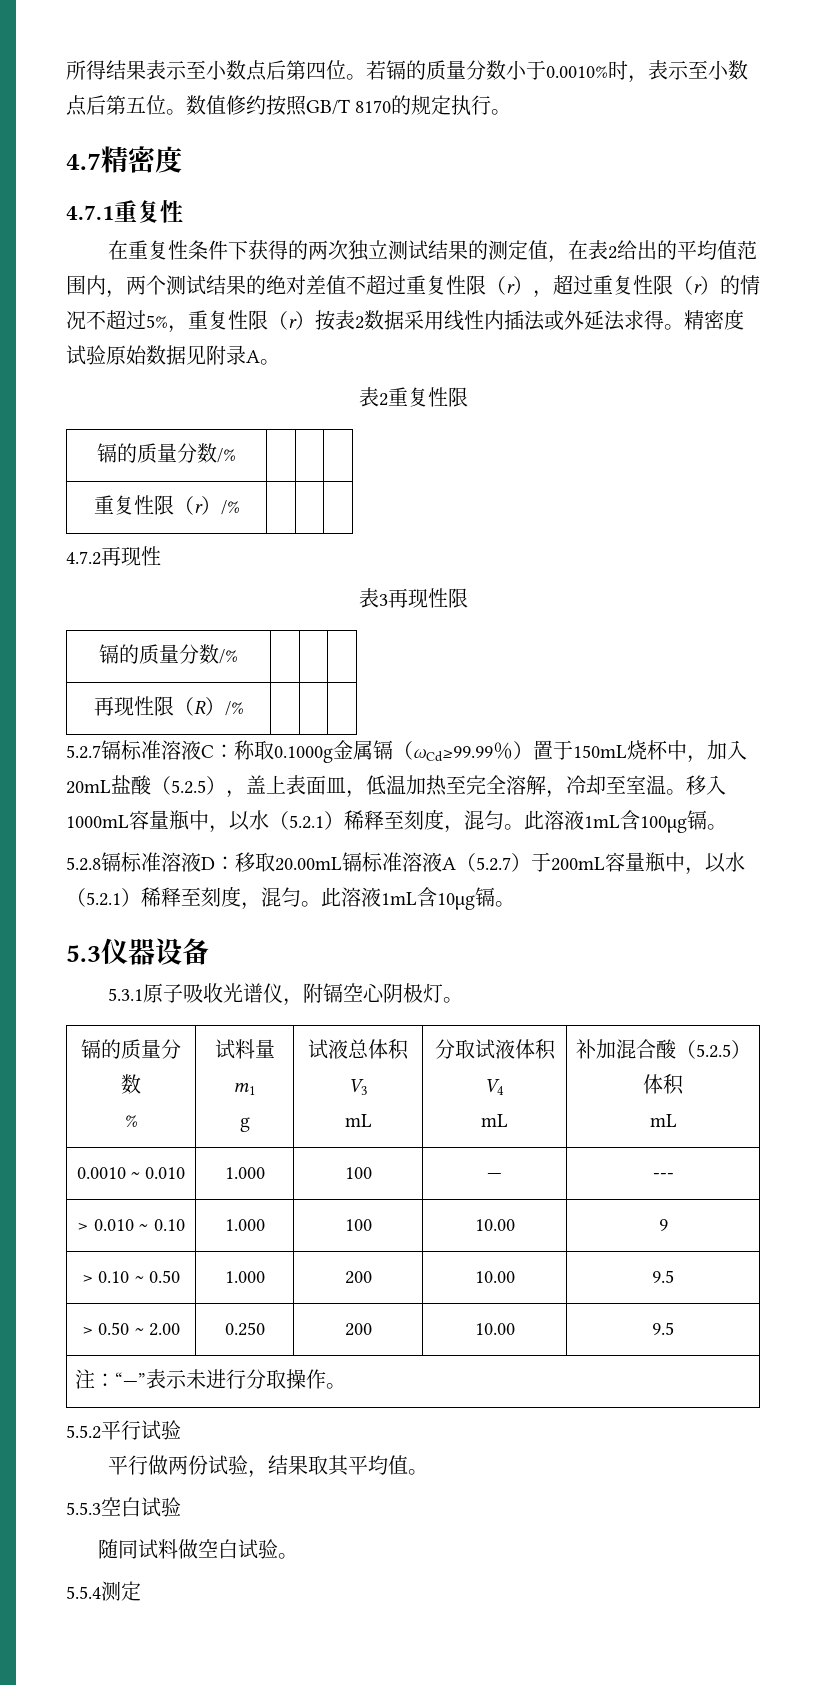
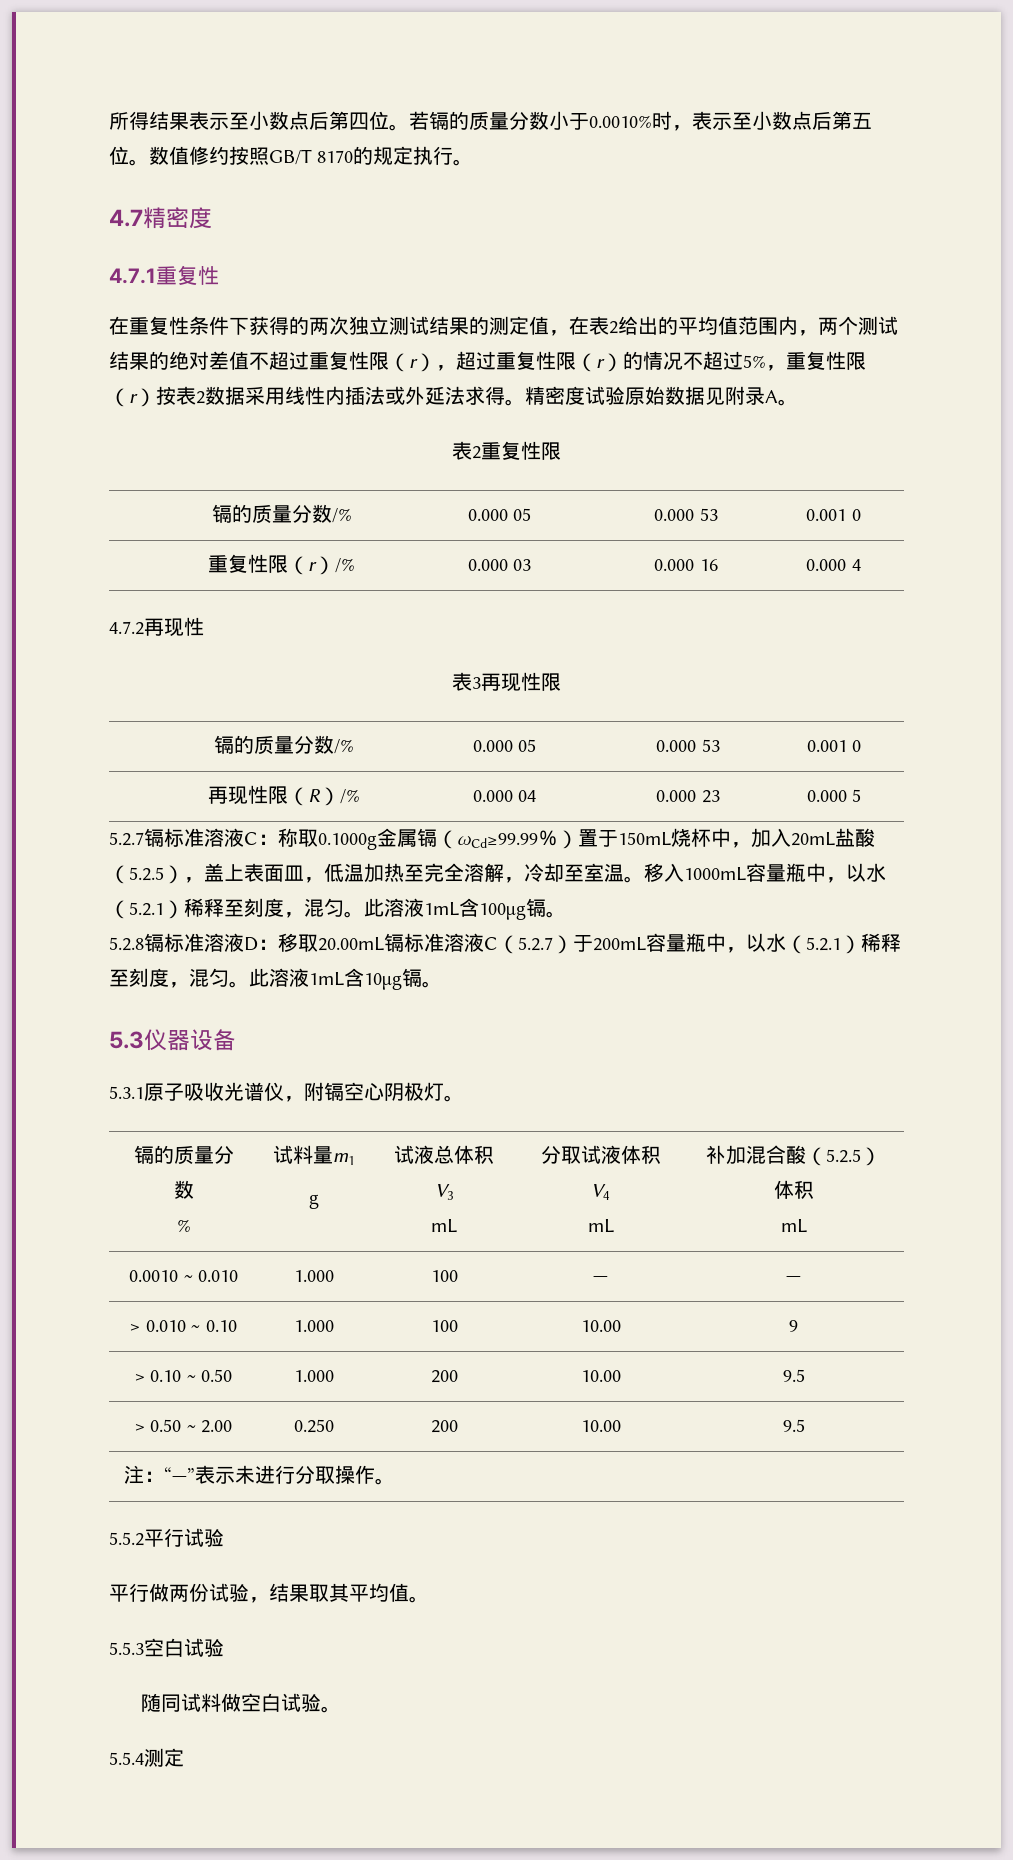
  表2重复性限
- 镉的质量分数/% | | |
+ 镉的质量分数/% | 0.000 05 | 0.000 53 | 0.001 0
- 重复性限（r）/% | | |
+ 重复性限（r）/% | 0.000 03 | 0.000 16 | 0.000 4
  表3再现性限
- 镉的质量分数/% | | |
+ 镉的质量分数/% | 0.000 05 | 0.000 53 | 0.001 0
- 再现性限（R）/% | | |
+ 再现性限（R）/% | 0.000 04 | 0.000 23 | 0.000 5
- 5.2.8镉标准溶液D：移取20.00mL镉标准溶液A（5.2.7）于200mL容量瓶中，以水（5.2.1）稀释至刻度，混匀。
+ 5.2.8镉标准溶液D：移取20.00mL镉标准溶液C（5.2.7）于200mL容量瓶中，以水（5.2.1）稀释至刻度，混匀。
- 0.0010 ~ 0.010 | 1.000 | 100 | — | ---
+ 0.0010 ~ 0.010 | 1.000 | 100 | — | —

